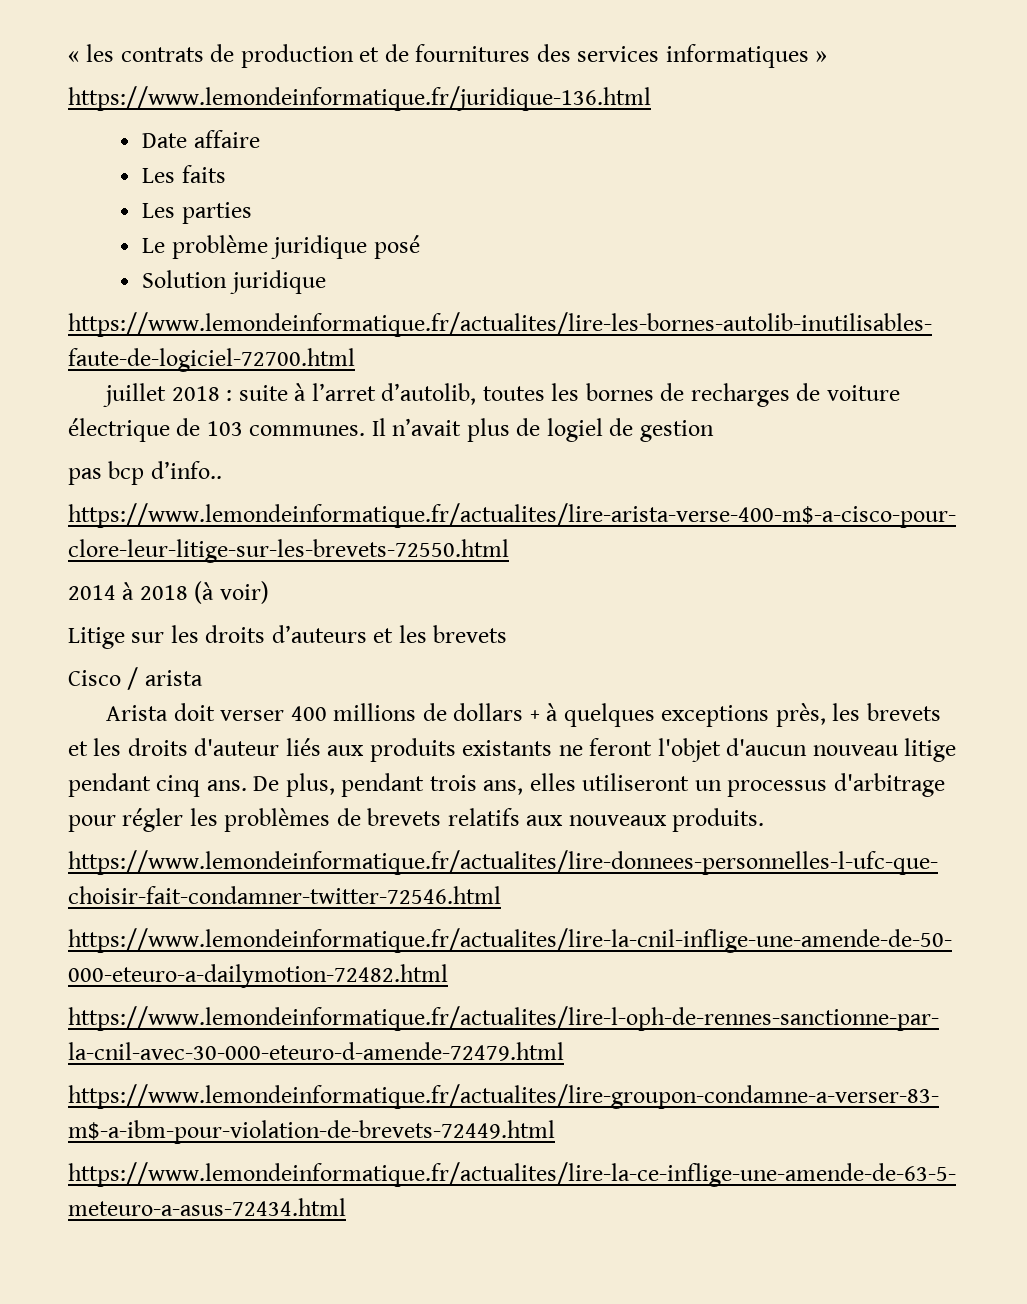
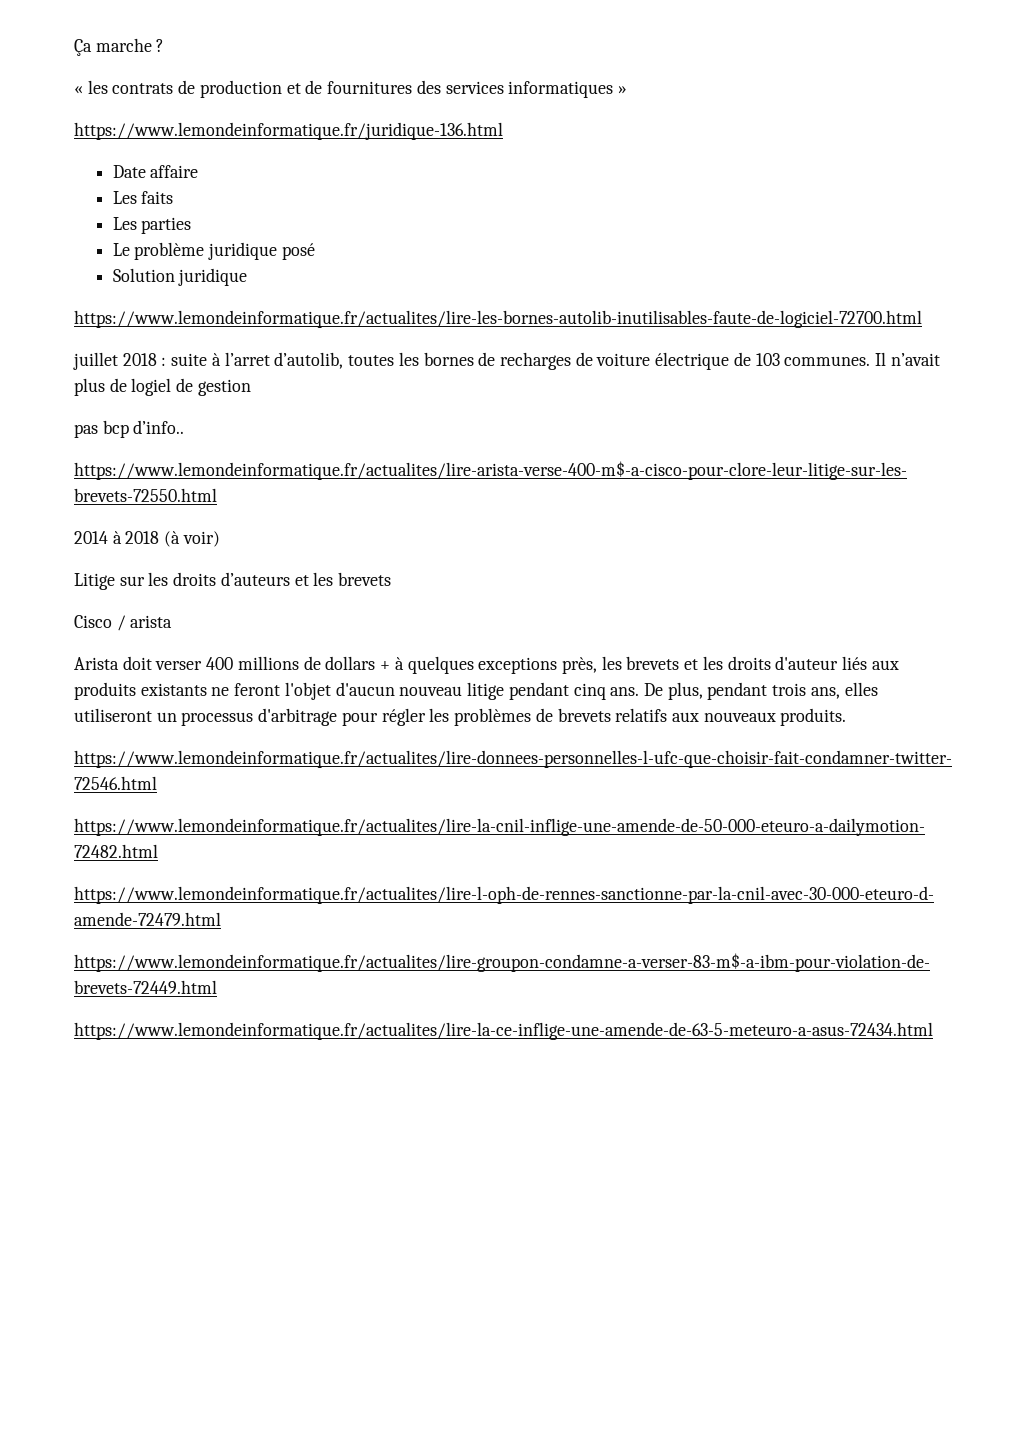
+ Ça marche ?

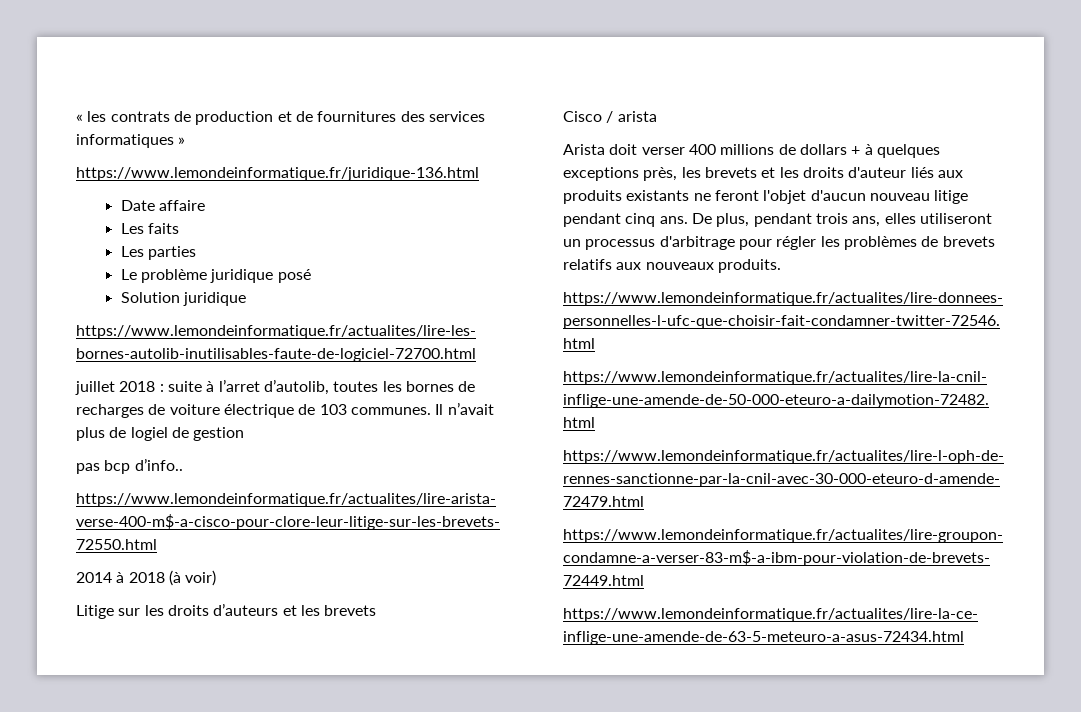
- Ça marche ?

